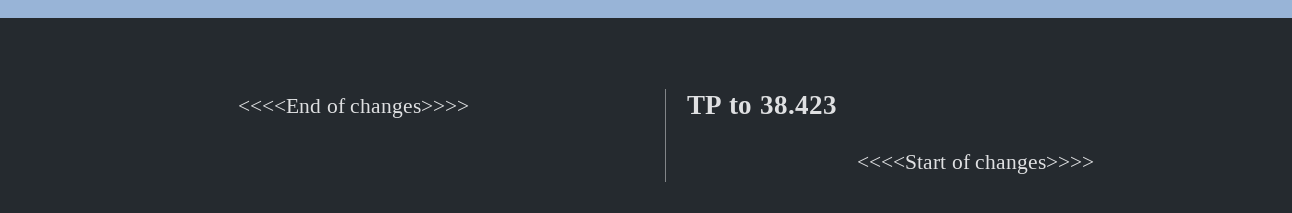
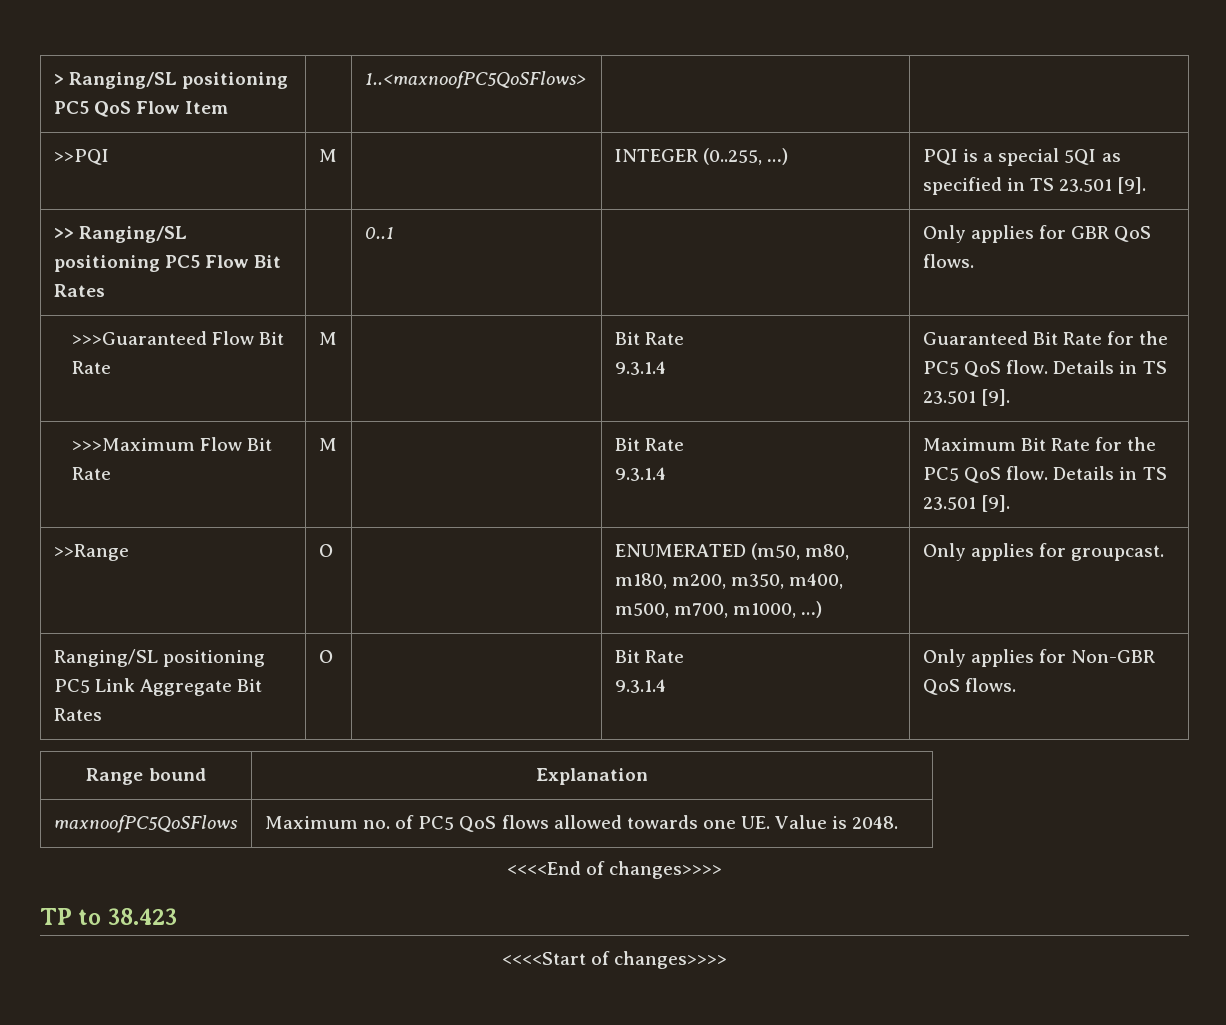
+ > Ranging/SL positioning PC5 QoS Flow Item | | 1..<maxnoofPC5QoSFlows> | |
+ >>PQI | M | | INTEGER (0..255, …) | PQI is a special 5QI as specified in TS 23.501 [9].
+ >> Ranging/SL positioning PC5 Flow Bit Rates | | 0..1 | | Only applies for GBR QoS flows.
+ >>>Guaranteed Flow Bit Rate | M | | Bit Rate
+ 9.3.1.4 | Guaranteed Bit Rate for the PC5 QoS flow. Details in TS 23.501 [9].
+ >>>Maximum Flow Bit Rate | M | | Bit Rate
+ 9.3.1.4 | Maximum Bit Rate for the PC5 QoS flow. Details in TS 23.501 [9].
+ >>Range | O | | ENUMERATED (m50, m80, m180, m200, m350, m400, m500, m700, m1000, …) | Only applies for groupcast.
+ Ranging/SL positioning PC5 Link Aggregate Bit Rates | O | | Bit Rate
+ 9.3.1.4 | Only applies for Non-GBR QoS flows.
+ Range bound | Explanation
+ maxnoofPC5QoSFlows | Maximum no. of PC5 QoS flows allowed towards one UE. Value is 2048.

